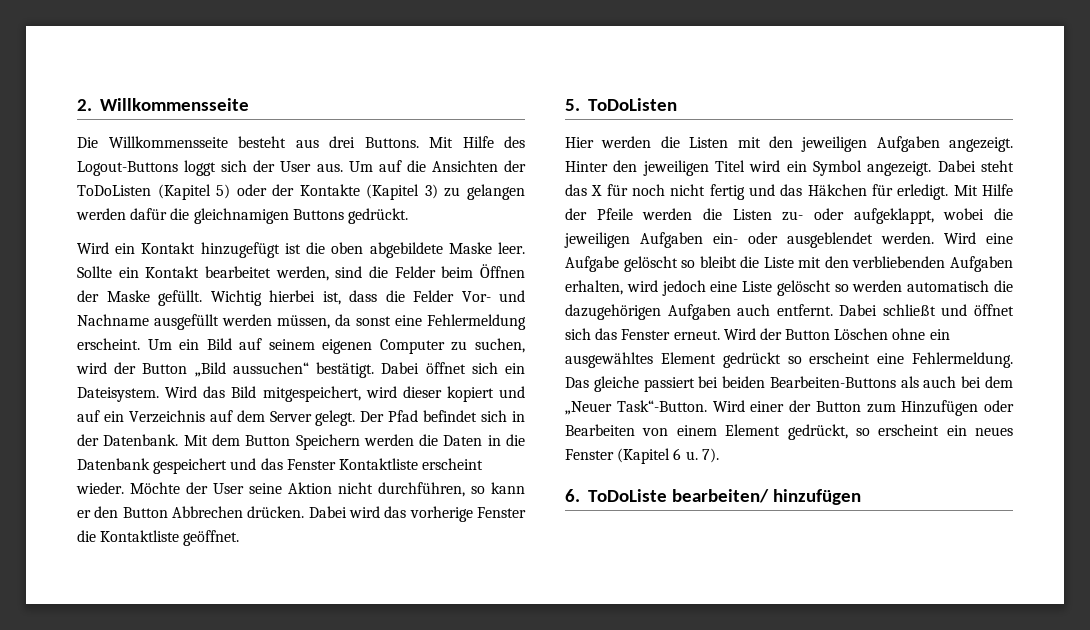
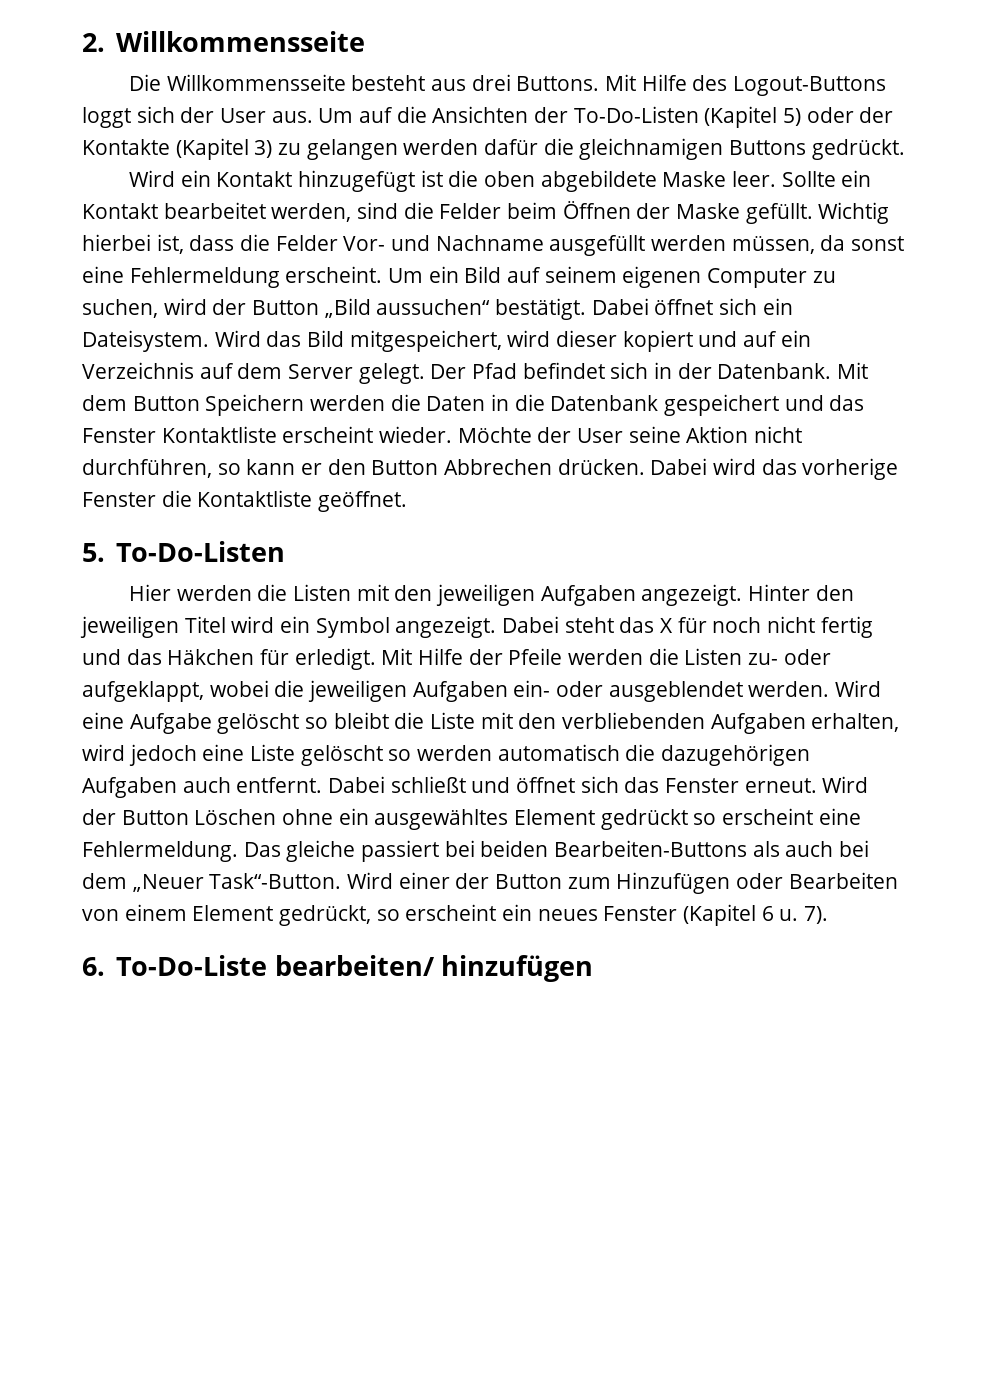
- Um auf die Ansichten der ToDoListen (Kapitel 5) oder der Kontakte (Kapitel 3) zu gelangen werden dafür die gleichnamigen Buttons gedrückt.
+ Um auf die Ansichten der To-Do-Listen (Kapitel 5) oder der Kontakte (Kapitel 3) zu gelangen werden dafür die gleichnamigen Buttons gedrückt.
- 5. ToDoListen
+ 5. To-Do-Listen
- 6. ToDoListe bearbeiten/ hinzufügen
+ 6. To-Do-Liste bearbeiten/ hinzufügen

